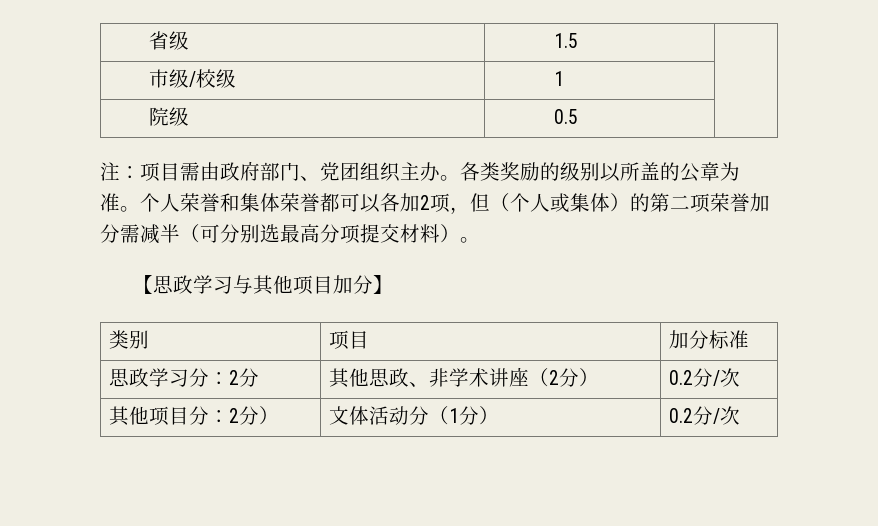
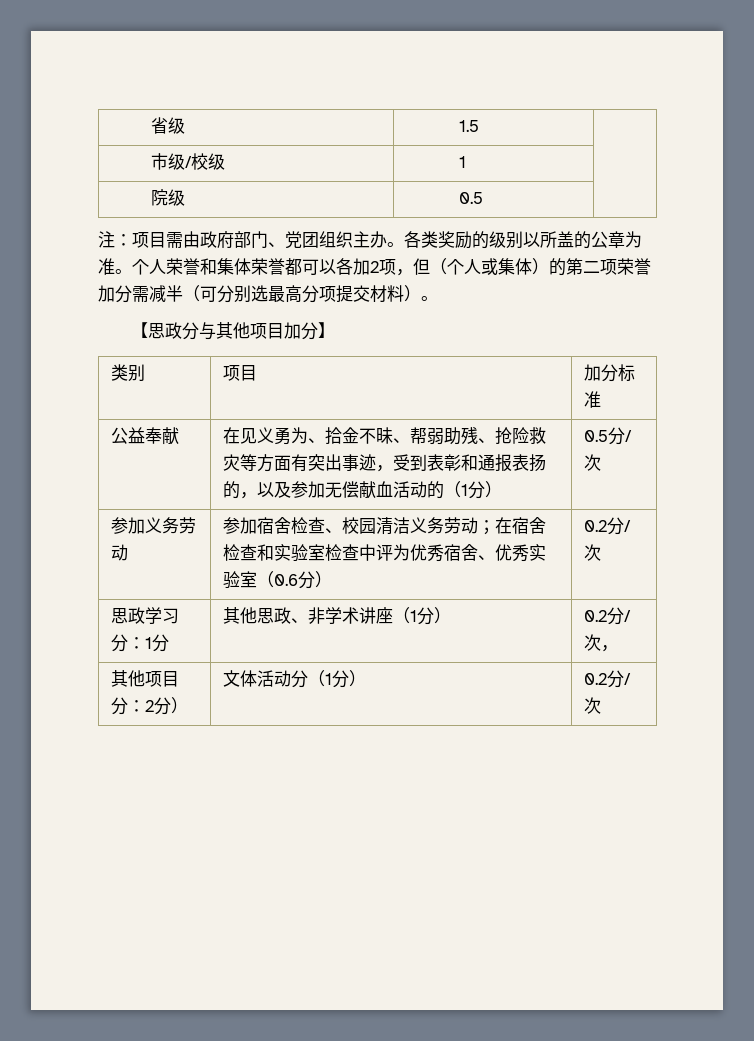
- 【思政学习与其他项目加分】
+ 【思政分与其他项目加分】
+ 公益奉献 | 在见义勇为、拾金不昧、帮弱助残、抢险救灾等方面有突出事迹，受到表彰和通报表扬的，以及参加无偿献血活动的（1分） | 0.5分/次
+ 参加义务劳动 | 参加宿舍检查、校园清洁义务劳动；在宿舍检查和实验室检查中评为优秀宿舍、优秀实验室（0.6分） | 0.2分/次
- 思政学习分：2分 | 其他思政、非学术讲座（2分） | 0.2分/次
+ 思政学习分：1分 | 其他思政、非学术讲座（1分） | 0.2分/次，

